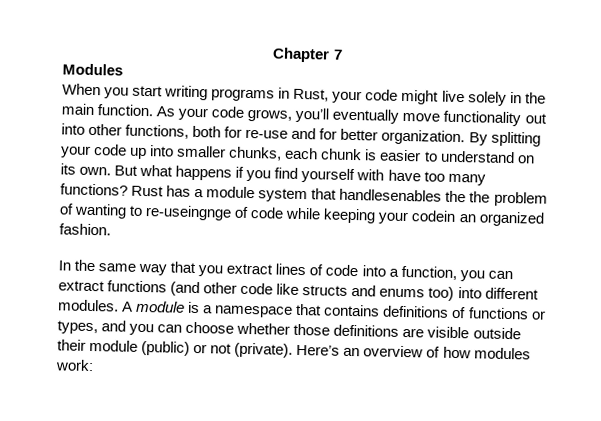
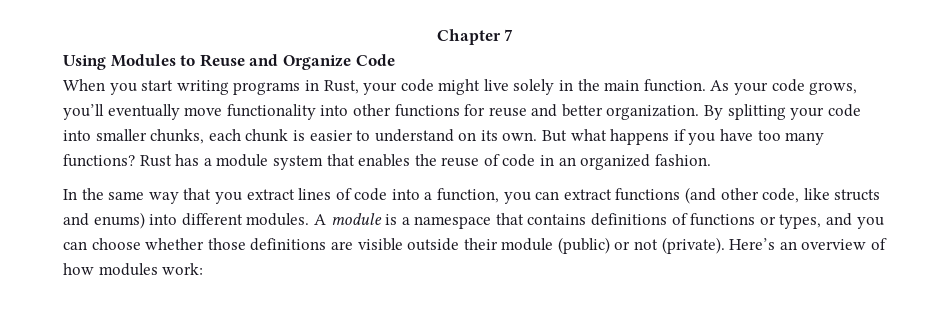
- Modules
+ Using Modules to Reuse and Organize Code
- As your code grows, you’ll eventually move functionality out into other functions, both for re-use and for better organization.
+ As your code grows, you’ll eventually move functionality into other functions for reuse and better organization.
- By splitting your code up into smaller chunks, each chunk is easier to understand on its own.
+ By splitting your code into smaller chunks, each chunk is easier to understand on its own.
- But what happens if you find yourself with have too many functions?
+ But what happens if you have too many functions?
- Rust has a module system that handlesenables the the problem of wanting to re-useingnge of code while keeping your codein an organized fashion.
+ Rust has a module system that enables the reuse of code in an organized fashion.
- In the same way that you extract lines of code into a function, you can extract functions (and other code like structs and enums too) into different modules.
+ In the same way that you extract lines of code into a function, you can extract functions (and other code, like structs and enums) into different modules.

